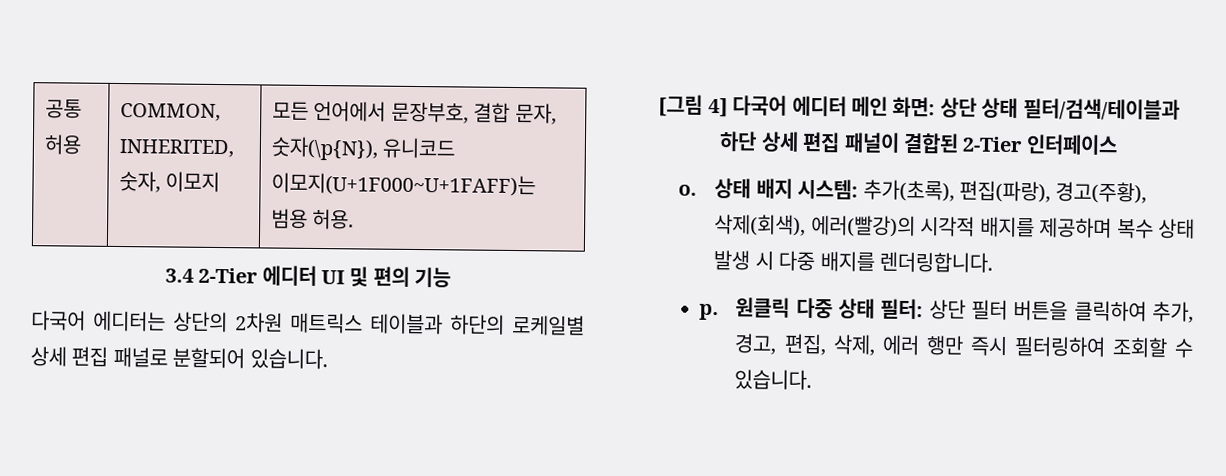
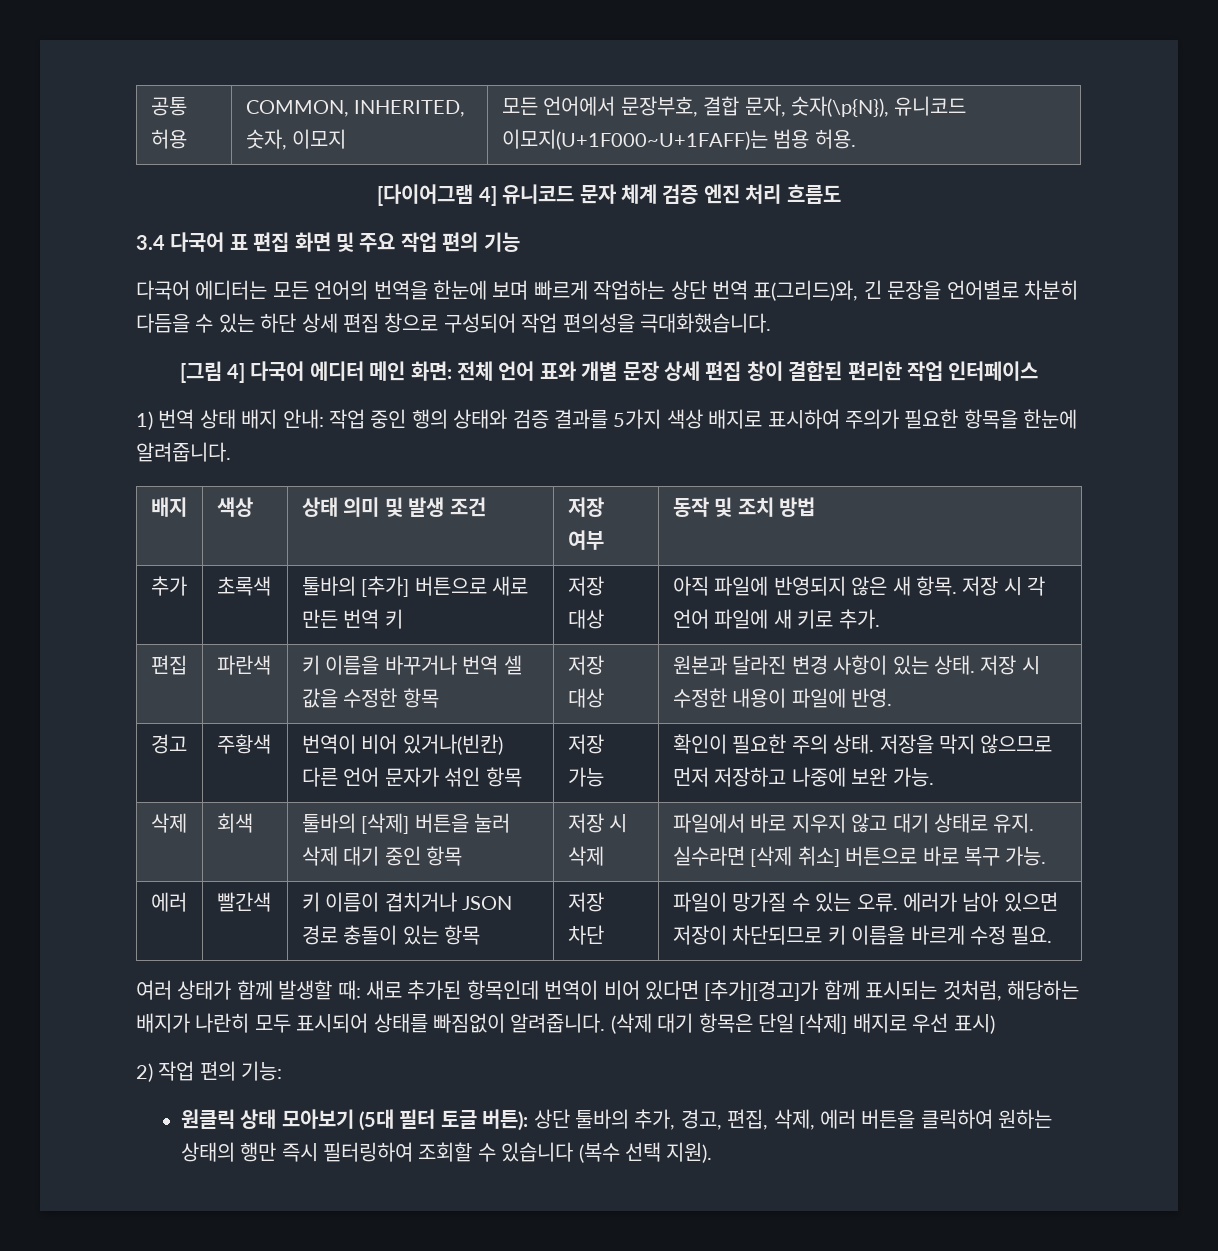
- 3.4 2-Tier 에디터 UI 및 편의 기능
- 다국어 에디터는 상단의 2차원 매트릭스 테이블과 하단의 로케일별 상세 편집 패널로 분할되어 있습니다.
+ [다이어그램 4] 유니코드 문자 체계 검증 엔진 처리 흐름도
+ 3.4 다국어 표 편집 화면 및 주요 작업 편의 기능
+ 다국어 에디터는 모든 언어의 번역을 한눈에 보며 빠르게 작업하는 상단 번역 표(그리드)와, 긴 문장을 언어별로 차분히 다듬을 수 있는 하단 상세 편집 창으로 구성되어 작업 편의성을 극대화했습니다.
- [그림 4] 다국어 에디터 메인 화면: 상단 상태 필터/검색/테이블과 하단 상세 편집 패널이 결합된 2-Tier 인터페이스
- o. 상태 배지 시스템: 추가(초록), 편집(파랑), 경고(주황), 삭제(회색), 에러(빨강)의 시각적 배지를 제공하며 복수 상태 발생 시 다중 배지를 렌더링합니다.
- p. 원클릭 다중 상태 필터: 상단 필터 버튼을 클릭하여 추가, 경고, 편집, 삭제, 에러 행만 즉시 필터링하여 조회할 수 있습니다.
+ [그림 4] 다국어 에디터 메인 화면: 전체 언어 표와 개별 문장 상세 편집 창이 결합된 편리한 작업 인터페이스
+ 1) 번역 상태 배지 안내: 작업 중인 행의 상태와 검증 결과를 5가지 색상 배지로 표시하여 주의가 필요한 항목을 한눈에 알려줍니다.
+ 배지 | 색상 | 상태 의미 및 발생 조건 | 저장 여부 | 동작 및 조치 방법
+ 추가 | 초록색 | 툴바의 [추가] 버튼으로 새로 만든 번역 키 | 저장 대상 | 아직 파일에 반영되지 않은 새 항목. 저장 시 각 언어 파일에 새 키로 추가.
+ 편집 | 파란색 | 키 이름을 바꾸거나 번역 셀 값을 수정한 항목 | 저장 대상 | 원본과 달라진 변경 사항이 있는 상태. 저장 시 수정한 내용이 파일에 반영.
+ 경고 | 주황색 | 번역이 비어 있거나(빈칸) 다른 언어 문자가 섞인 항목 | 저장 가능 | 확인이 필요한 주의 상태. 저장을 막지 않으므로 먼저 저장하고 나중에 보완 가능.
+ 삭제 | 회색 | 툴바의 [삭제] 버튼을 눌러 삭제 대기 중인 항목 | 저장 시 삭제 | 파일에서 바로 지우지 않고 대기 상태로 유지. 실수라면 [삭제 취소] 버튼으로 바로 복구 가능.
+ 에러 | 빨간색 | 키 이름이 겹치거나 JSON 경로 충돌이 있는 항목 | 저장 차단 | 파일이 망가질 수 있는 오류. 에러가 남아 있으면 저장이 차단되므로 키 이름을 바르게 수정 필요.
+ 여러 상태가 함께 발생할 때: 새로 추가된 항목인데 번역이 비어 있다면 [추가][경고]가 함께 표시되는 것처럼, 해당하는 배지가 나란히 모두 표시되어 상태를 빠짐없이 알려줍니다. (삭제 대기 항목은 단일 [삭제] 배지로 우선 표시)
+ 2) 작업 편의 기능:
+ 원클릭 상태 모아보기 (5대 필터 토글 버튼): 상단 툴바의 추가, 경고, 편집, 삭제, 에러 버튼을 클릭하여 원하는 상태의 행만 즉시 필터링하여 조회할 수 있습니다 (복수 선택 지원).

